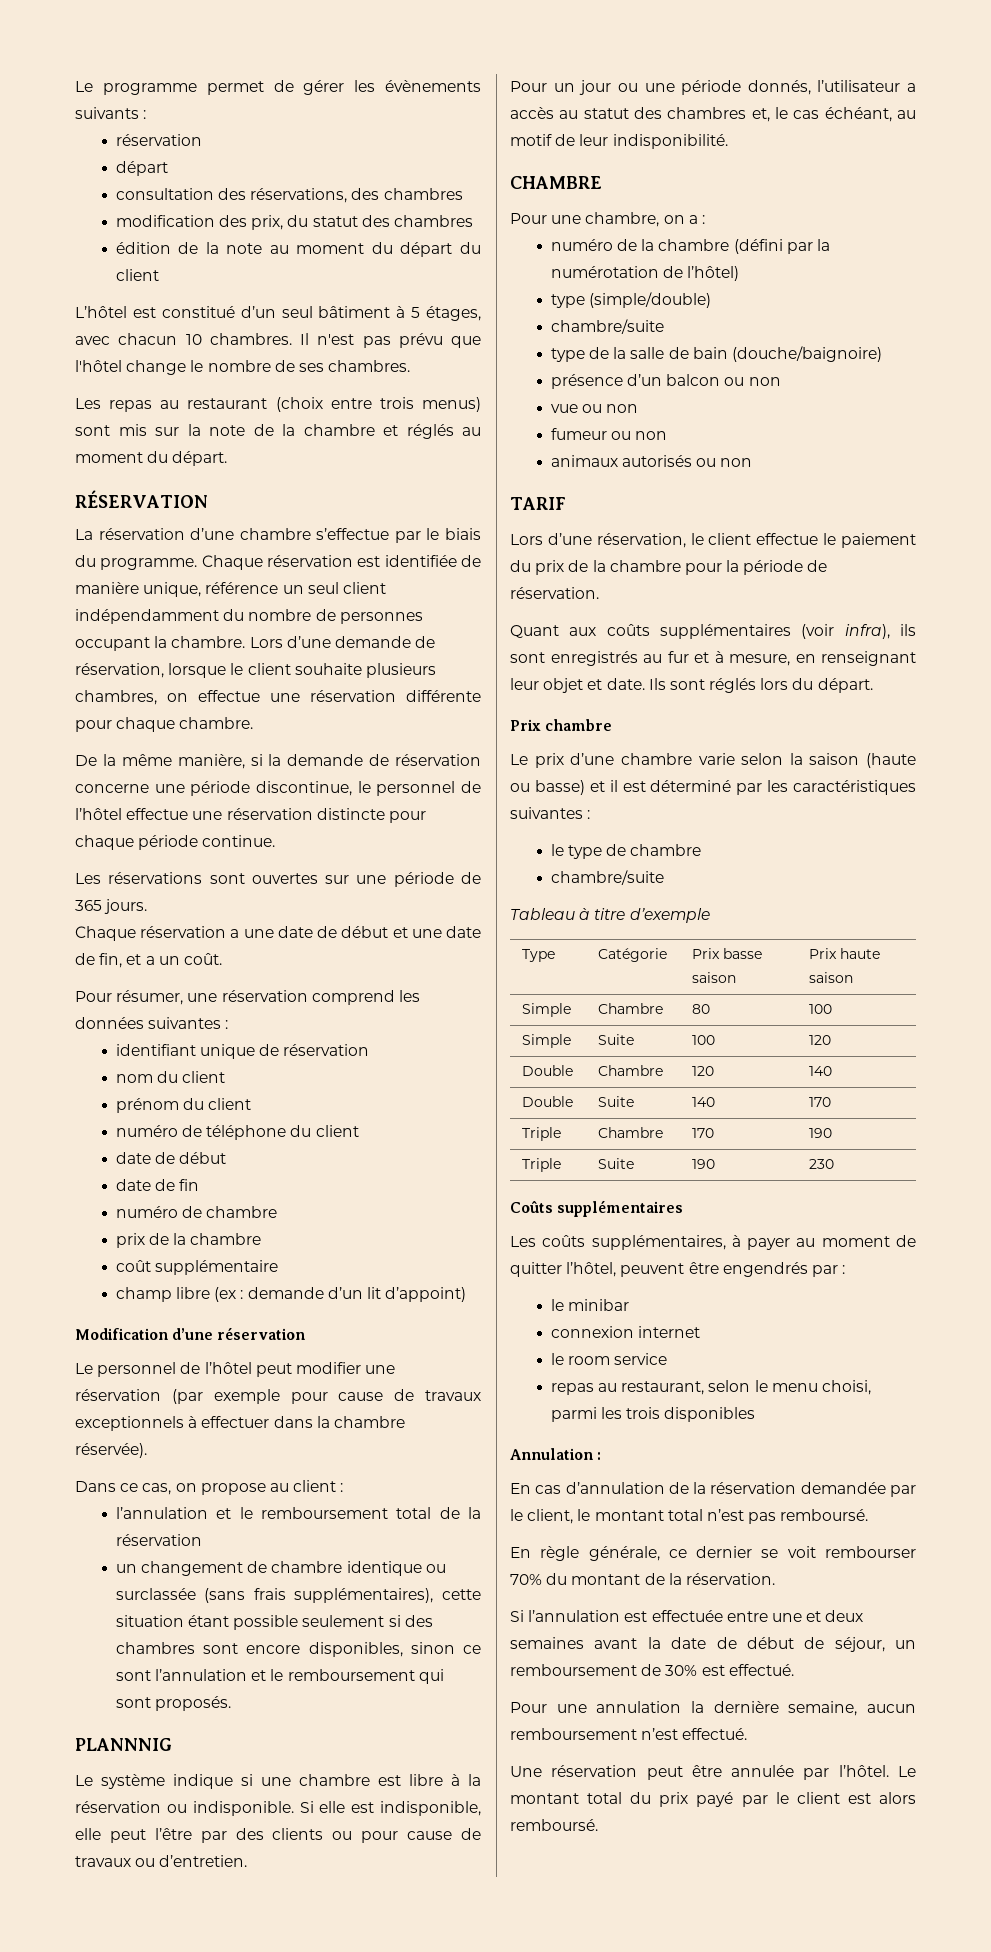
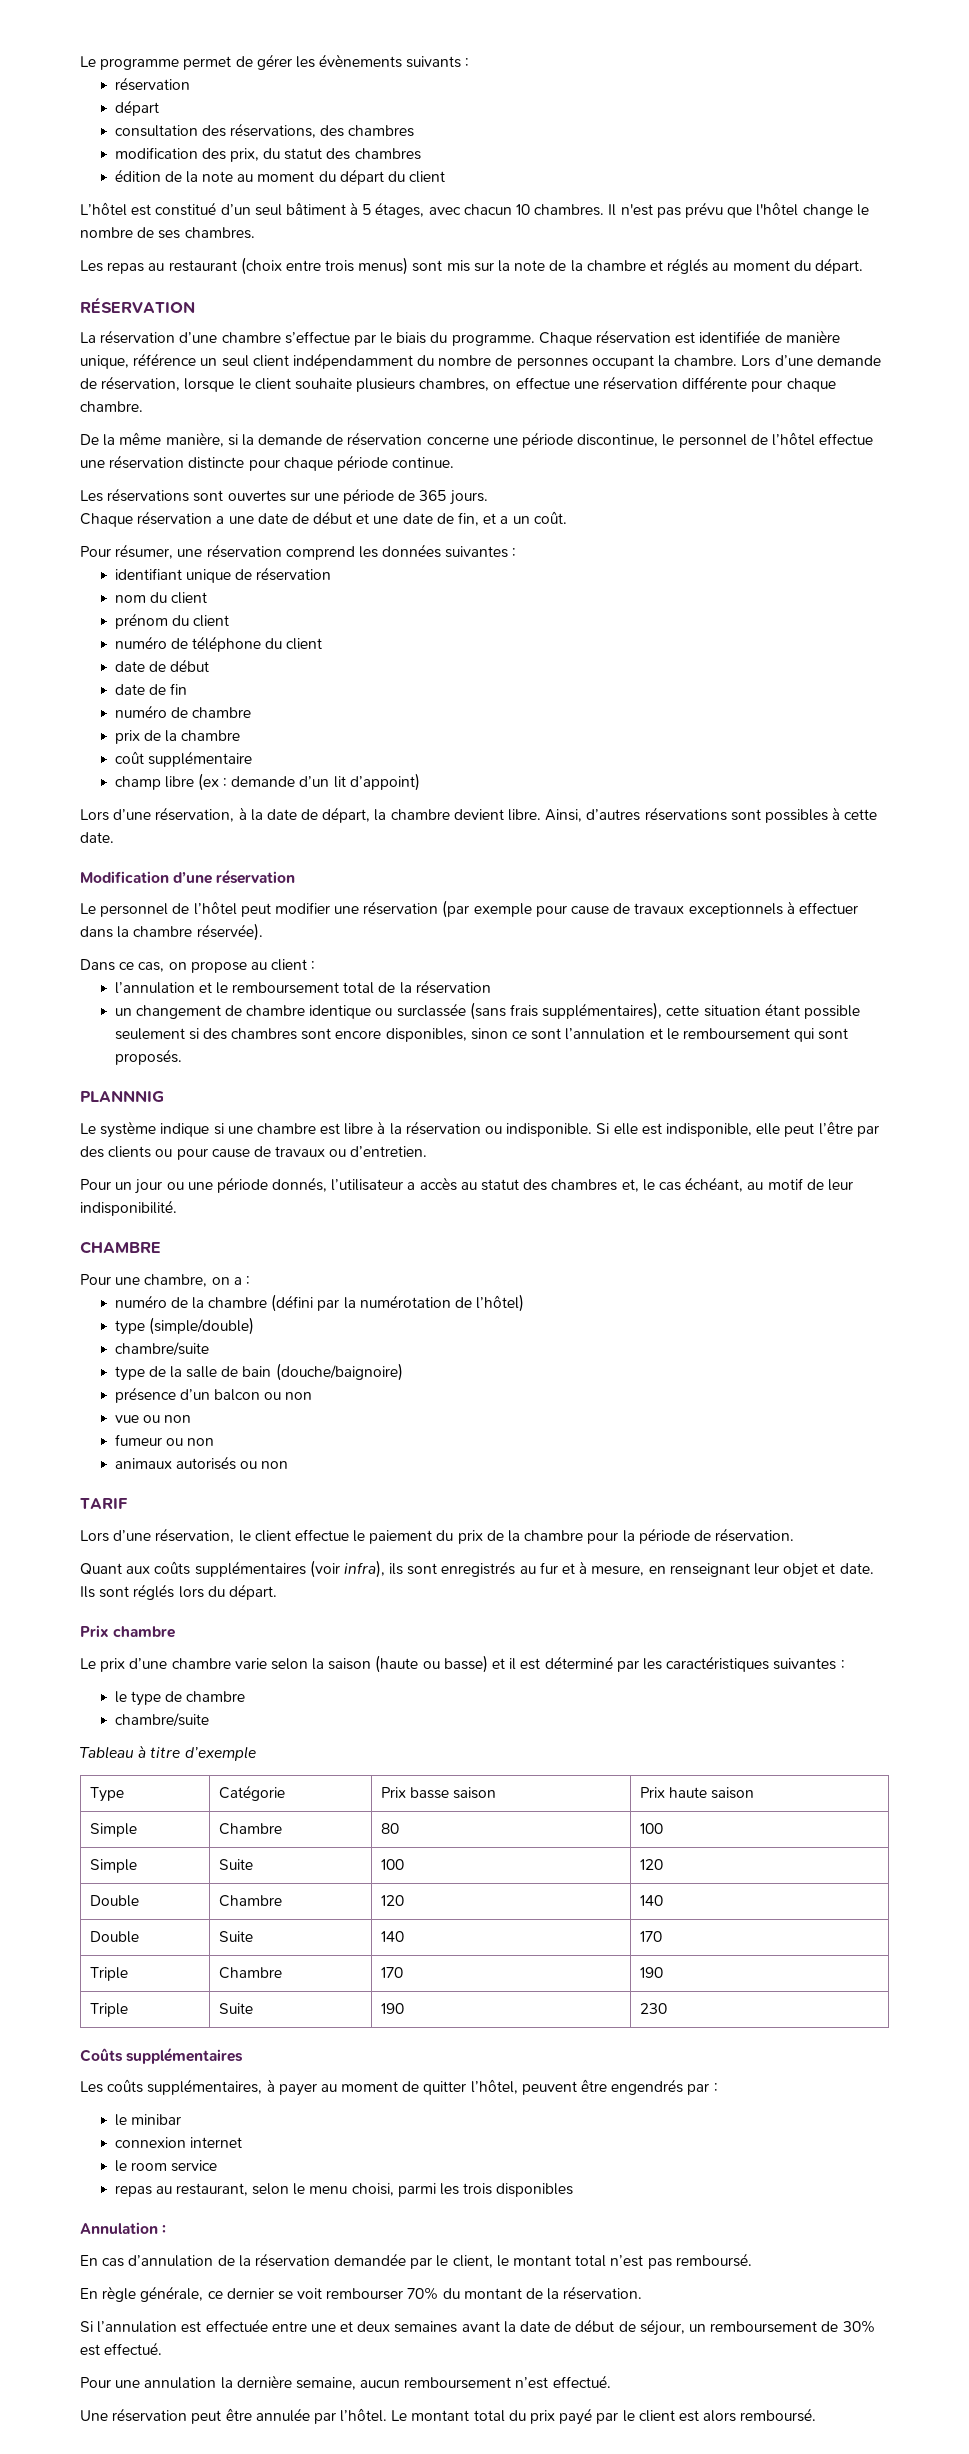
+ Lors d’une réservation, à la date de départ, la chambre devient libre. Ainsi, d’autres réservations sont possibles à cette date.

